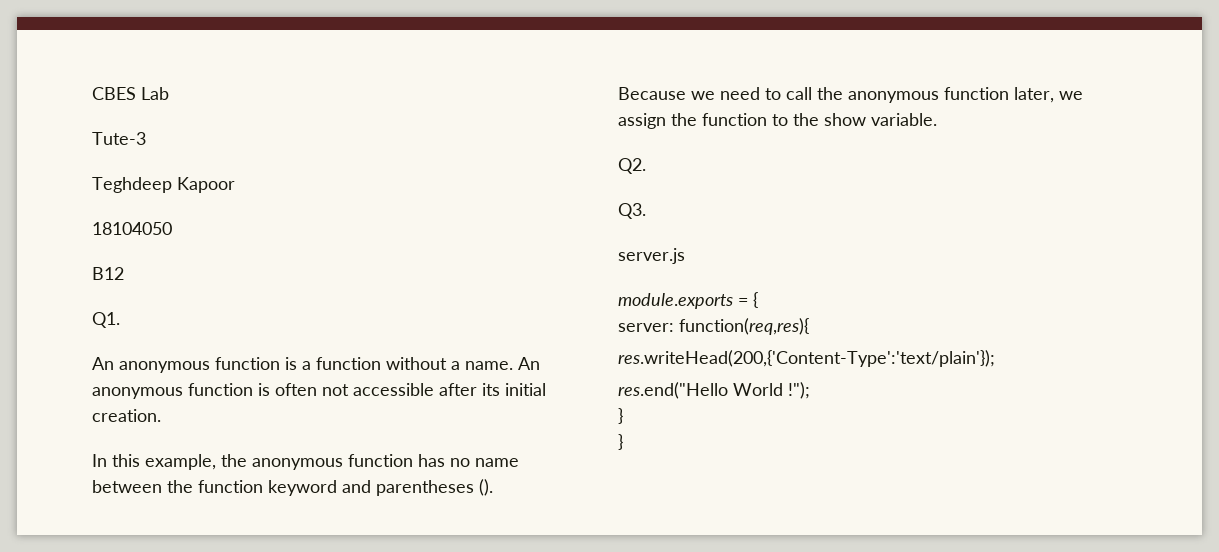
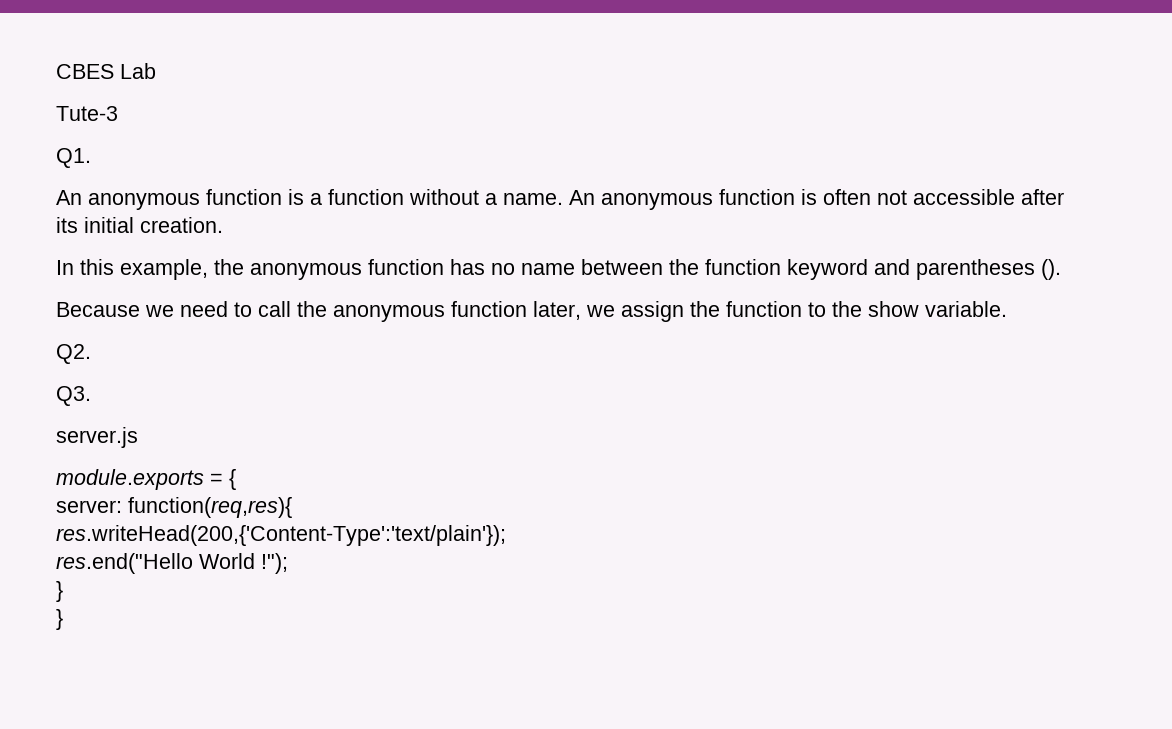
- Teghdeep Kapoor
- 18104050
- B12

